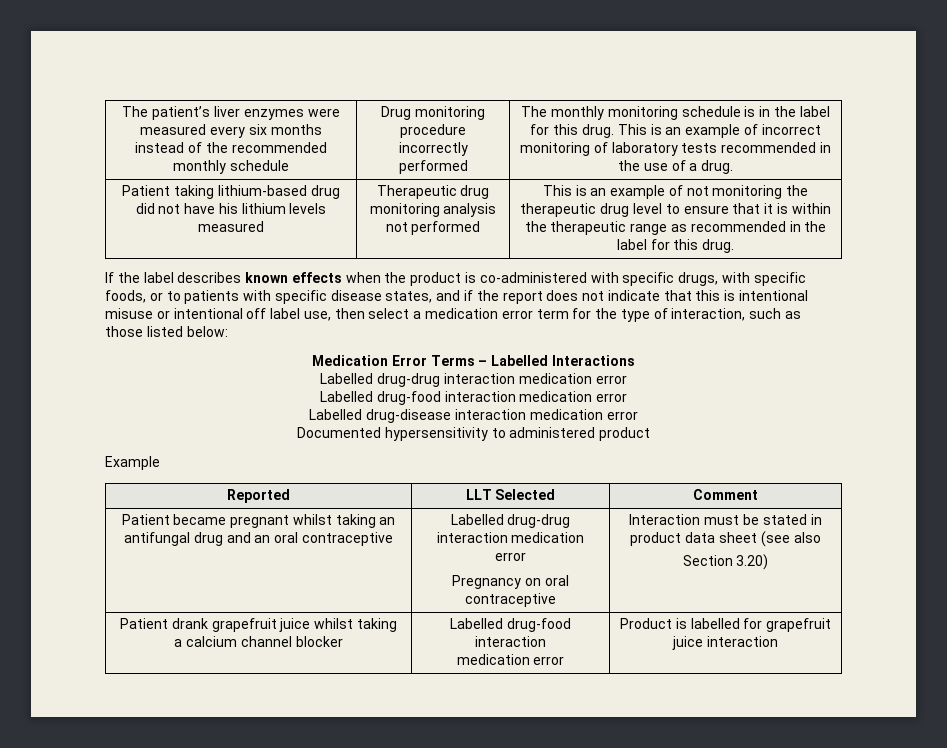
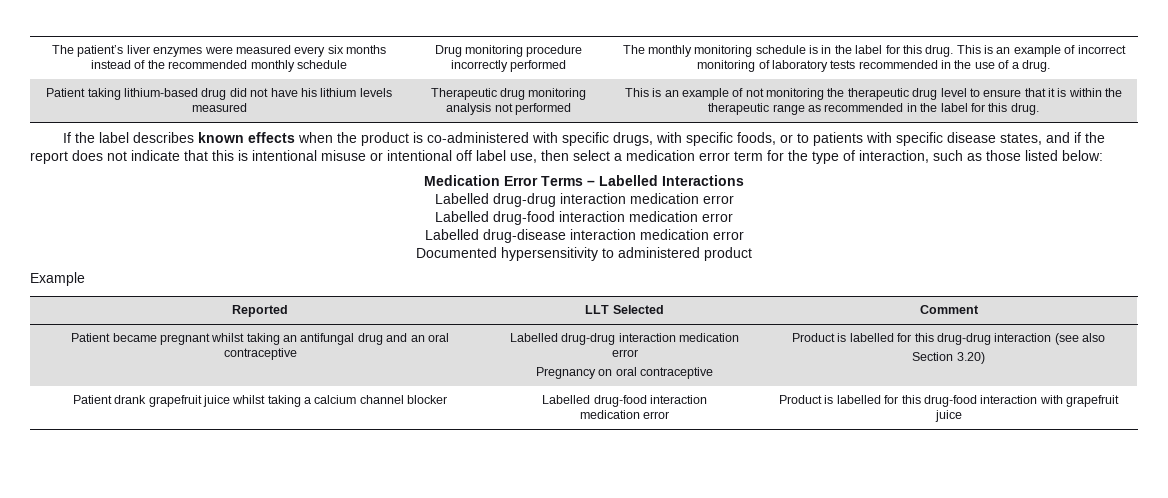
  Patient became pregnant whilst taking an antifungal drug and an oral contraceptive | Labelled drug-drug interaction medication error
- Pregnancy on oral contraceptive | Interaction must be stated in product data sheet (see also
+ Pregnancy on oral contraceptive | Product is labelled for this drug-drug interaction (see also
  Patient drank grapefruit juice whilst taking a calcium channel blocker | Labelled drug-food interaction
- medication error | Product is labelled for grapefruit juice interaction
+ medication error | Product is labelled for this drug-food interaction with grapefruit juice

